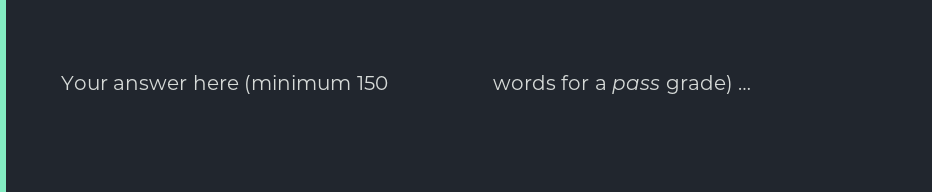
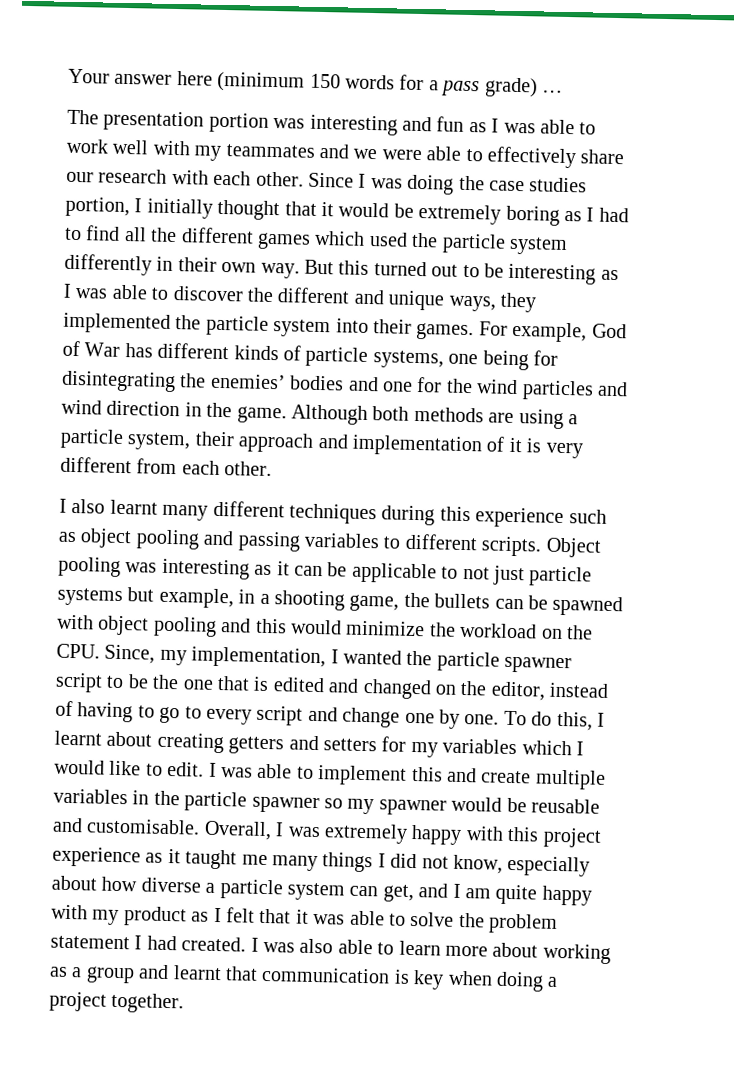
+ The presentation portion was interesting and fun as I was able to work well with my teammates and we were able to effectively share our research with each other. Since I was doing the case studies portion, I initially thought that it would be extremely boring as I had to find all the different games which used the particle system differently in their own way. But this turned out to be interesting as I was able to discover the different and unique ways, they implemented the particle system into their games. For example, God of War has different kinds of particle systems, one being for disintegrating the enemies’ bodies and one for the wind particles and wind direction in the game. Although both methods are using a particle system, their approach and implementation of it is very different from each other.
+ I also learnt many different techniques during this experience such as object pooling and passing variables to different scripts. Object pooling was interesting as it can be applicable to not just particle systems but example, in a shooting game, the bullets can be spawned with object pooling and this would minimize the workload on the CPU. Since, my implementation, I wanted the particle spawner script to be the one that is edited and changed on the editor, instead of having to go to every script and change one by one. To do this, I learnt about creating getters and setters for my variables which I would like to edit. I was able to implement this and create multiple variables in the particle spawner so my spawner would be reusable and customisable. Overall, I was extremely happy with this project experience as it taught me many things I did not know, especially about how diverse a particle system can get, and I am quite happy with my product as I felt that it was able to solve the problem statement I had created. I was also able to learn more about working as a group and learnt that communication is key when doing a project together.

